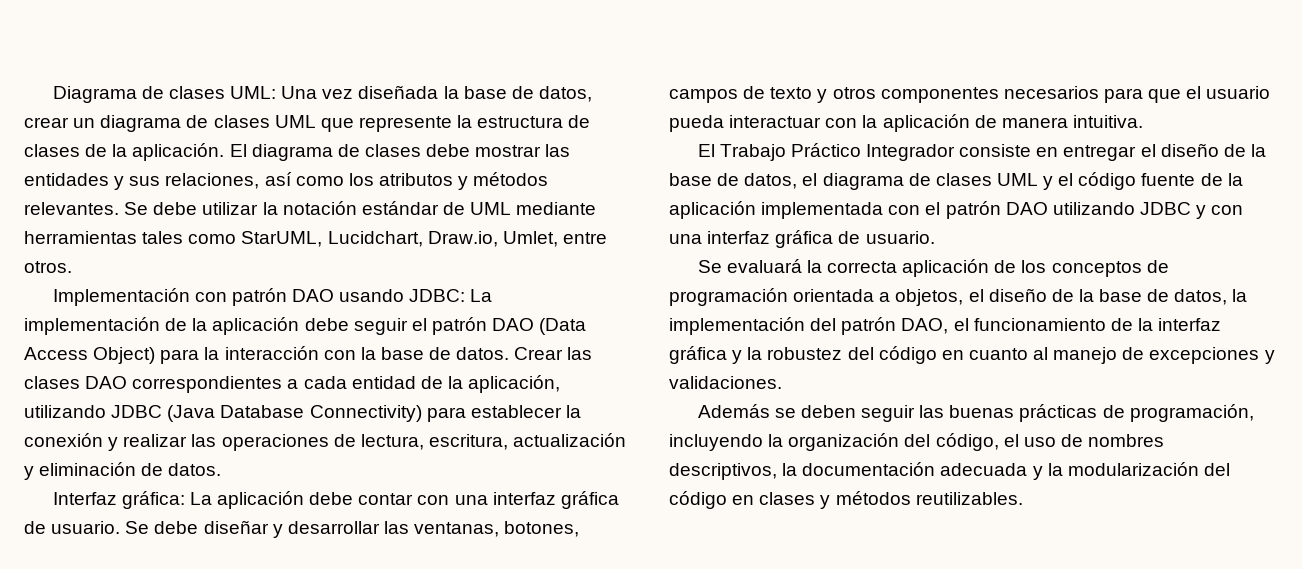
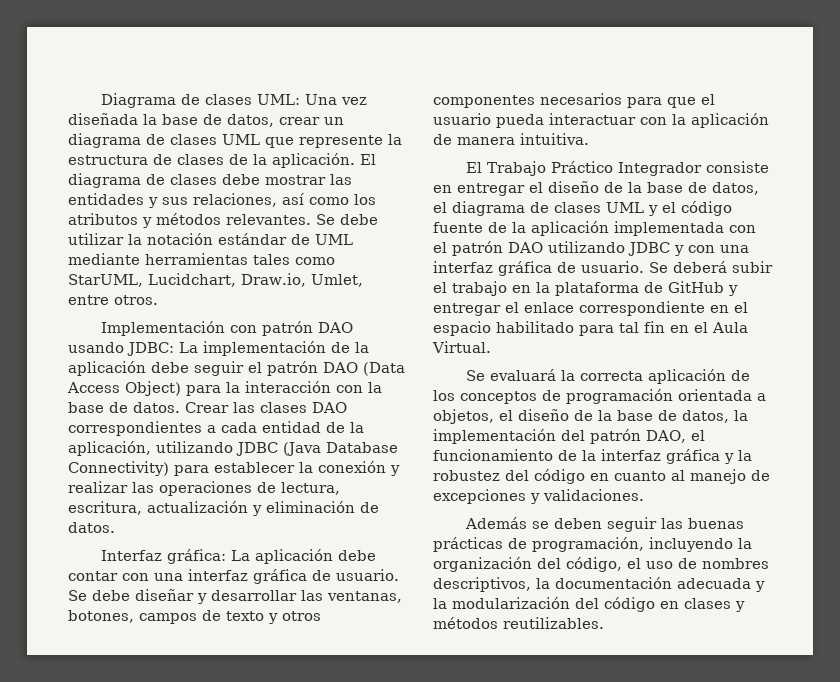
+ Se deberá subir el trabajo en la plataforma de GitHub y entregar el enlace correspondiente en el espacio habilitado para tal fin en el Aula Virtual.

